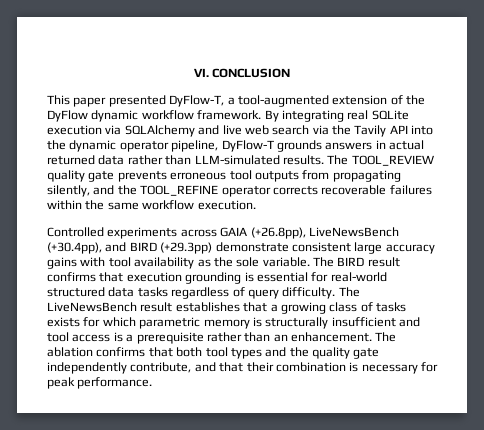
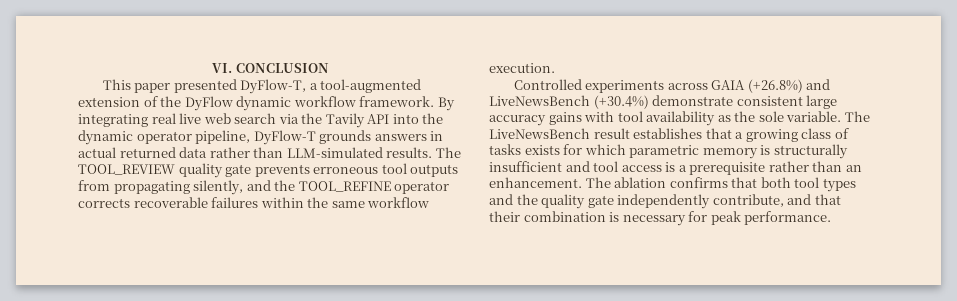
- By integrating real SQLite execution via SQLAlchemy and live web search via the Tavily API into the dynamic operator pipeline, DyFlow-T grounds answers in actual returned data rather than LLM-simulated results.
+ By integrating real live web search via the Tavily API into the dynamic operator pipeline, DyFlow-T grounds answers in actual returned data rather than LLM-simulated results.
- Controlled experiments across GAIA (+26.8pp), LiveNewsBench (+30.4pp), and BIRD (+29.3pp) demonstrate consistent large accuracy gains with tool availability as the sole variable.
+ Controlled experiments across GAIA (+26.8%) and LiveNewsBench (+30.4%) demonstrate consistent large accuracy gains with tool availability as the sole variable.
- The BIRD result confirms that execution grounding is essential for real-world structured data tasks regardless of query difficulty. The LiveNewsBench result establishes that a growing class of tasks exists for which parametric memory is structurally insufficient and tool access is a prerequisite rather than an enhancement.
+ The LiveNewsBench result establishes that a growing class of tasks exists for which parametric memory is structurally insufficient and tool access is a prerequisite rather than an enhancement.

